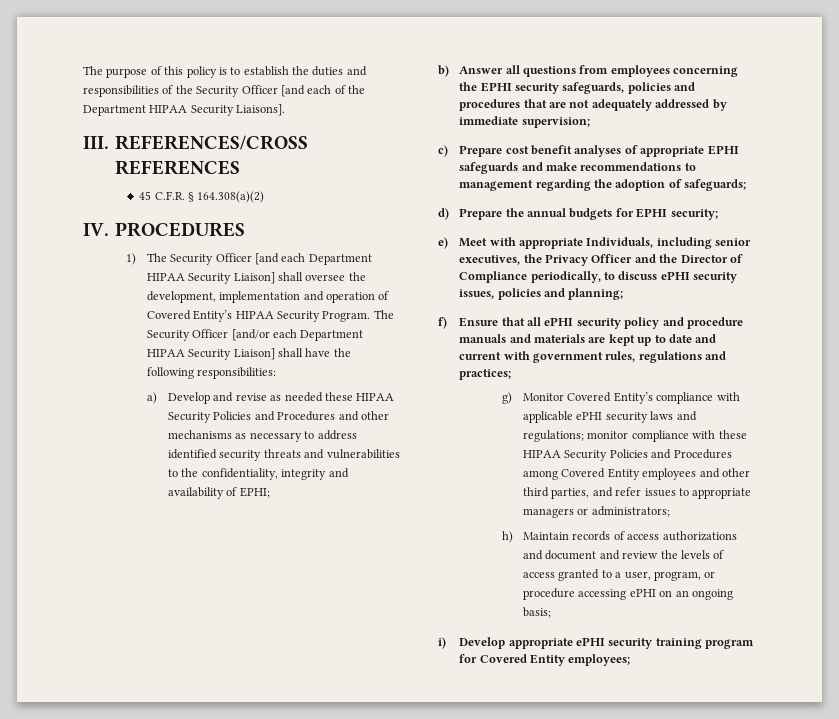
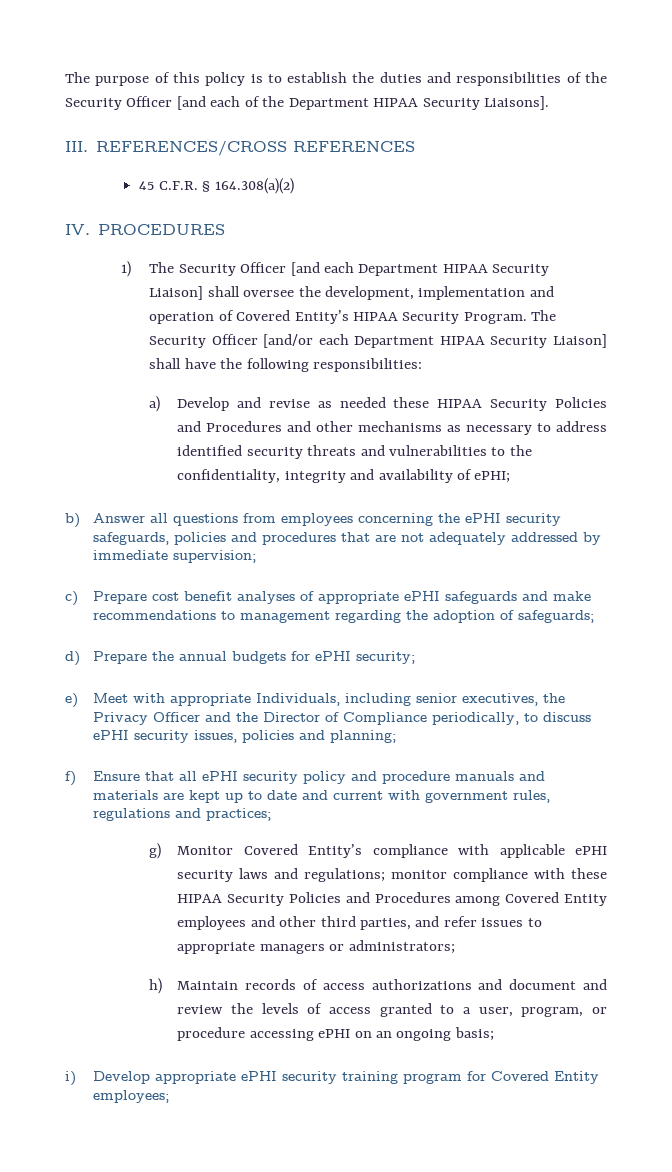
- a) Develop and revise as needed these HIPAA Security Policies and Procedures and other mechanisms as necessary to address identified security threats and vulnerabilities to the confidentiality, integrity and availability of EPHI;
+ a) Develop and revise as needed these HIPAA Security Policies and Procedures and other mechanisms as necessary to address identified security threats and vulnerabilities to the confidentiality, integrity and availability of ePHI;
- b) Answer all questions from employees concerning the EPHI security safeguards, policies and procedures that are not adequately addressed by immediate supervision;
+ b) Answer all questions from employees concerning the ePHI security safeguards, policies and procedures that are not adequately addressed by immediate supervision;
- c) Prepare cost benefit analyses of appropriate EPHI safeguards and make recommendations to management regarding the adoption of safeguards;
+ c) Prepare cost benefit analyses of appropriate ePHI safeguards and make recommendations to management regarding the adoption of safeguards;
- d) Prepare the annual budgets for EPHI security;
+ d) Prepare the annual budgets for ePHI security;

